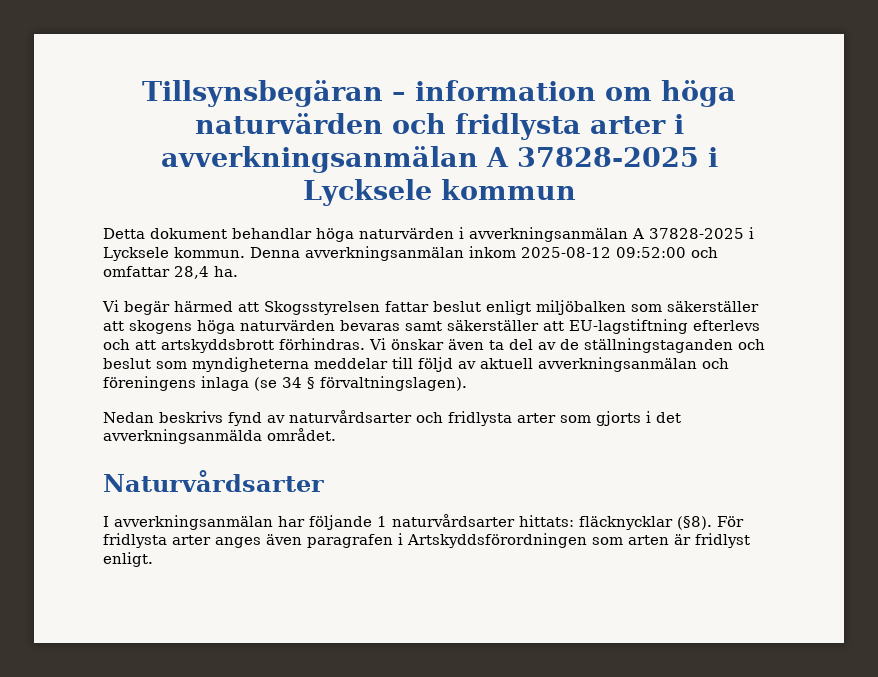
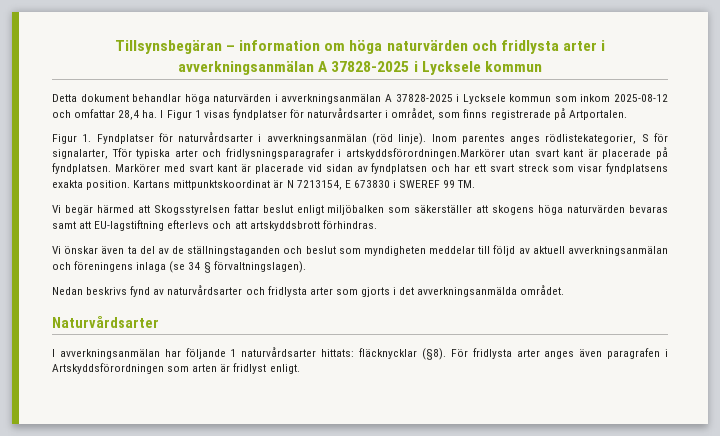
- Detta dokument behandlar höga naturvärden i avverkningsanmälan A 37828-2025 i Lycksele kommun. Denna avverkningsanmälan inkom 2025-08-12 09:52:00 och omfattar 28,4 ha.
+ Detta dokument behandlar höga naturvärden i avverkningsanmälan A 37828-2025 i Lycksele kommun som inkom 2025-08-12 och omfattar 28,4 ha. I Figur 1 visas fyndplatser för naturvårdsarter i området, som finns registrerade på Artportalen.
+ Figur 1. Fyndplatser för naturvårdsarter i avverkningsanmälan (röd linje). Inom parentes anges rödlistekategorier, S för signalarter, Tför typiska arter och fridlysningsparagrafer i artskyddsförordningen.Markörer utan svart kant är placerade på fyndplatsen. Markörer med svart kant är placerade vid sidan av fyndplatsen och har ett svart streck som visar fyndplatsens exakta position. Kartans mittpunktskoordinat är N 7213154, E 673830 i SWEREF 99 TM.
- Vi begär härmed att Skogsstyrelsen fattar beslut enligt miljöbalken som säkerställer att skogens höga naturvärden bevaras samt säkerställer att EU-lagstiftning efterlevs och att artskyddsbrott förhindras. Vi önskar även ta del av de ställningstaganden och beslut som myndigheterna meddelar till följd av aktuell avverkningsanmälan och föreningens inlaga (se 34 § förvaltningslagen).
+ Vi begär härmed att Skogsstyrelsen fattar beslut enligt miljöbalken som säkerställer att skogens höga naturvärden bevaras samt att EU-lagstiftning efterlevs och att artskyddsbrott förhindras.
+ Vi önskar även ta del av de ställningstaganden och beslut som myndigheten meddelar till följd av aktuell avverkningsanmälan och föreningens inlaga (se 34 § förvaltningslagen).

